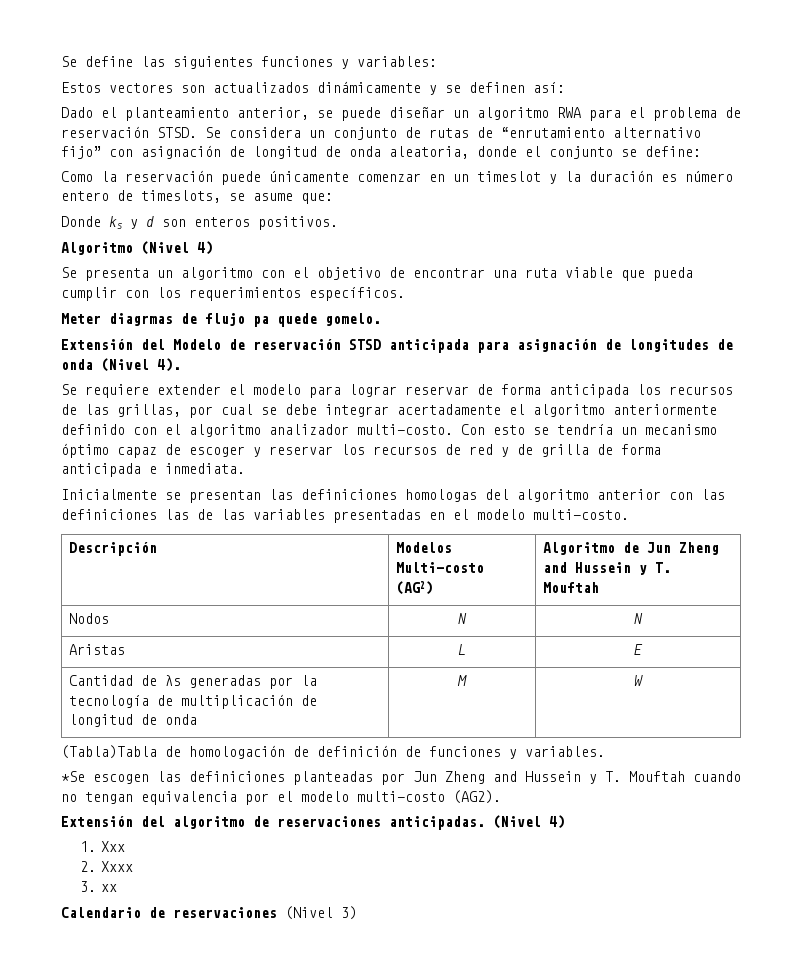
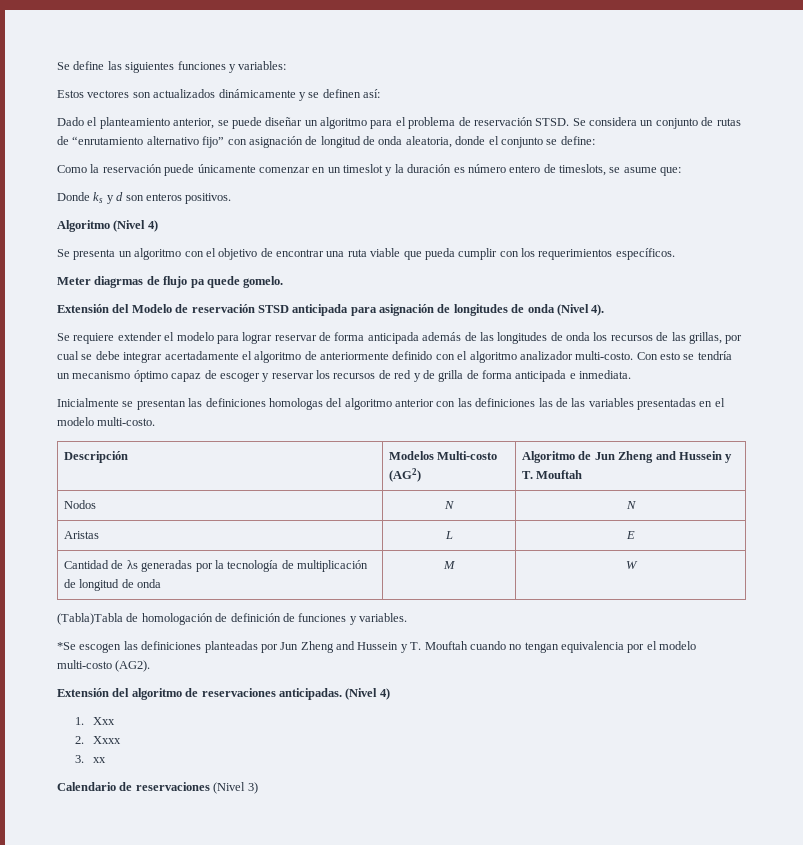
- Dado el planteamiento anterior, se puede diseñar un algoritmo RWA para el problema de reservación STSD.
+ Dado el planteamiento anterior, se puede diseñar un algoritmo para el problema de reservación STSD.
- Se requiere extender el modelo para lograr reservar de forma anticipada los recursos de las grillas, por cual se debe integrar acertadamente el algoritmo anteriormente definido con el algoritmo analizador multi-costo.
+ Se requiere extender el modelo para lograr reservar de forma anticipada además de las longitudes de onda los recursos de las grillas, por cual se debe integrar acertadamente el algoritmo de anteriormente definido con el algoritmo analizador multi-costo.

